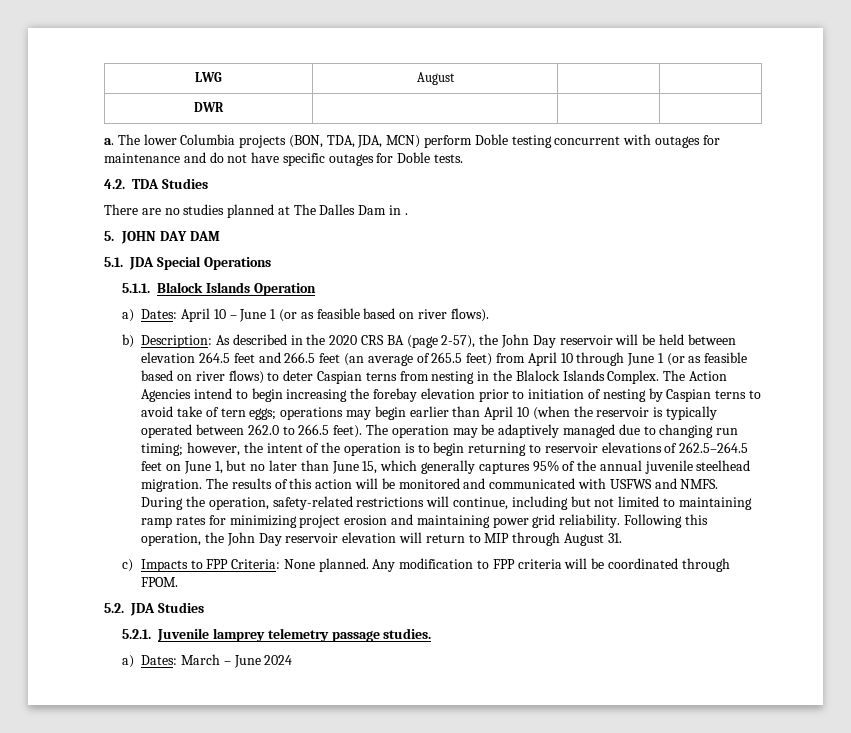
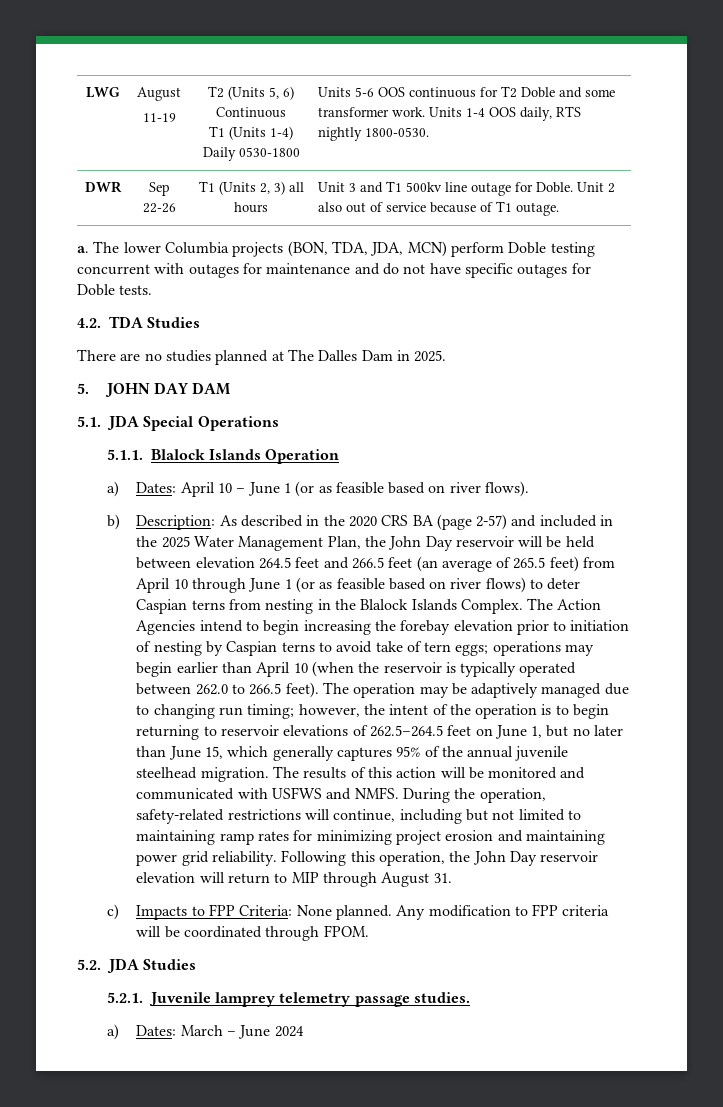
- LWG | August | |
- DWR | | |
+ LWG | August
+ 11-19 | T2 (Units 5, 6) Continuous
+ T1 (Units 1-4) Daily 0530-1800 | Units 5-6 OOS continuous for T2 Doble and some transformer work. Units 1-4 OOS daily, RTS nightly 1800-0530.
+ DWR | Sep 22-26 | T1 (Units 2, 3) all hours | Unit 3 and T1 500kv line outage for Doble. Unit 2 also out of service because of T1 outage.
- There are no studies planned at The Dalles Dam in .
+ There are no studies planned at The Dalles Dam in 2025.
- b) Description: As described in the 2020 CRS BA (page 2-57), the John Day reservoir will be held between elevation 264.5 feet and 266.5 feet (an average of 265.5 feet) from April 10 through June 1 (or as feasible based on river flows) to deter Caspian terns from nesting in the Blalock Islands Complex.
+ b) Description: As described in the 2020 CRS BA (page 2-57) and included in the 2025 Water Management Plan, the John Day reservoir will be held between elevation 264.5 feet and 266.5 feet (an average of 265.5 feet) from April 10 through June 1 (or as feasible based on river flows) to deter Caspian terns from nesting in the Blalock Islands Complex.

